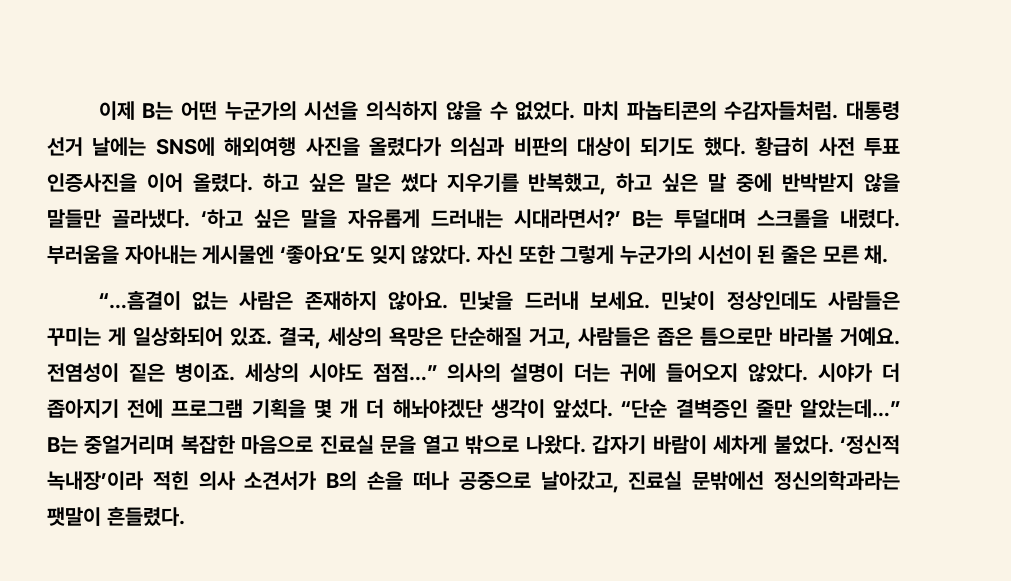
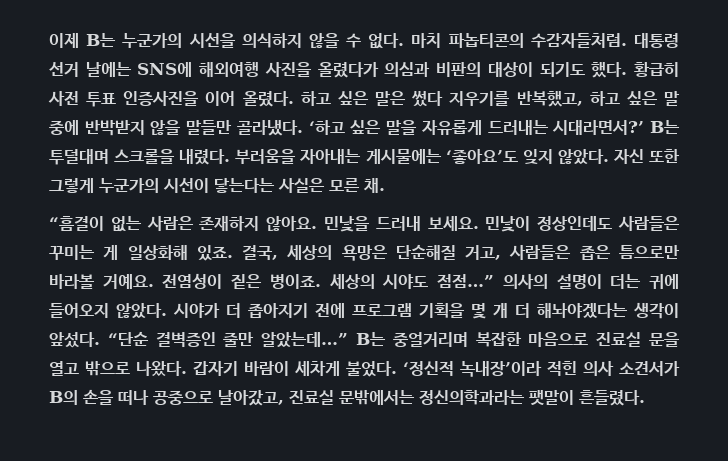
- 이제 B는 어떤 누군가의 시선을 의식하지 않을 수 없었다.
+ 이제 B는 누군가의 시선을 의식하지 않을 수 없다.
- 부러움을 자아내는 게시물엔 ‘좋아요’도 잊지 않았다.
+ 부러움을 자아내는 게시물에는 ‘좋아요’도 잊지 않았다.
- 자신 또한 그렇게 누군가의 시선이 된 줄은 모른 채.
+ 자신 또한 그렇게 누군가의 시선이 닿는다는 사실은 모른 채.
- “…흠결이 없는 사람은 존재하지 않아요.
+ “흠결이 없는 사람은 존재하지 않아요.
- 민낯이 정상인데도 사람들은 꾸미는 게 일상화되어 있죠.
+ 민낯이 정상인데도 사람들은 꾸미는 게 일상화해 있죠.
- 시야가 더 좁아지기 전에 프로그램 기획을 몇 개 더 해놔야겠단 생각이 앞섰다.
+ 시야가 더 좁아지기 전에 프로그램 기획을 몇 개 더 해놔야겠다는 생각이 앞섰다.
- ‘정신적 녹내장’이라 적힌 의사 소견서가 B의 손을 떠나 공중으로 날아갔고, 진료실 문밖에선 정신의학과라는 팻말이 흔들렸다.
+ ‘정신적 녹내장’이라 적힌 의사 소견서가 B의 손을 떠나 공중으로 날아갔고, 진료실 문밖에서는 정신의학과라는 팻말이 흔들렸다.

